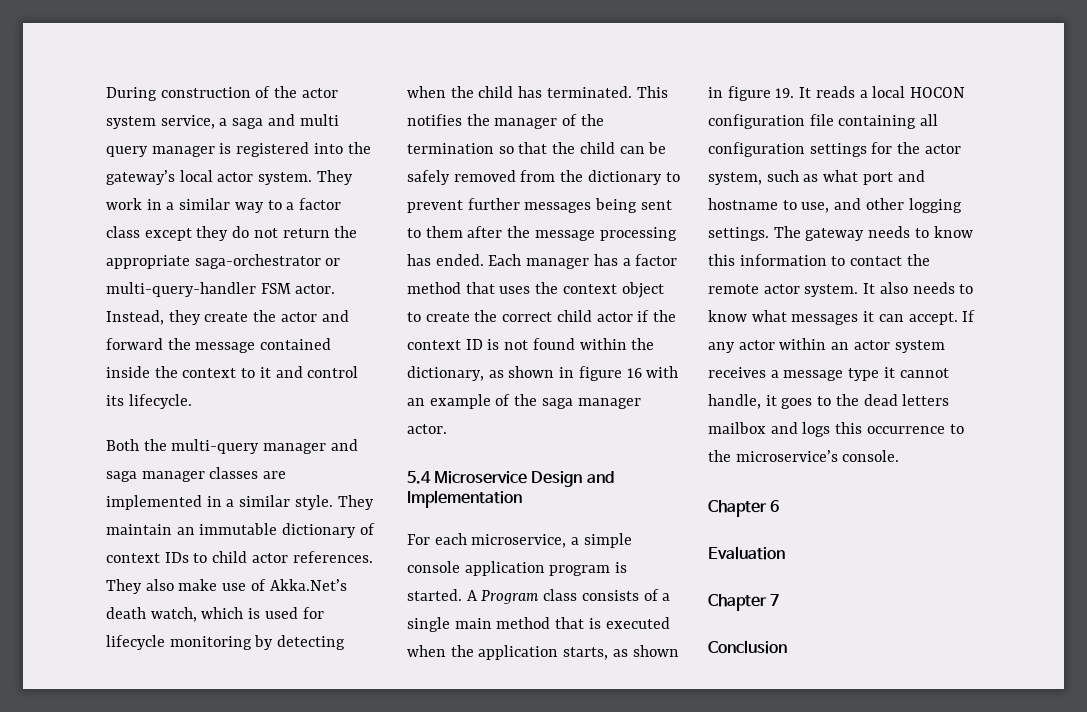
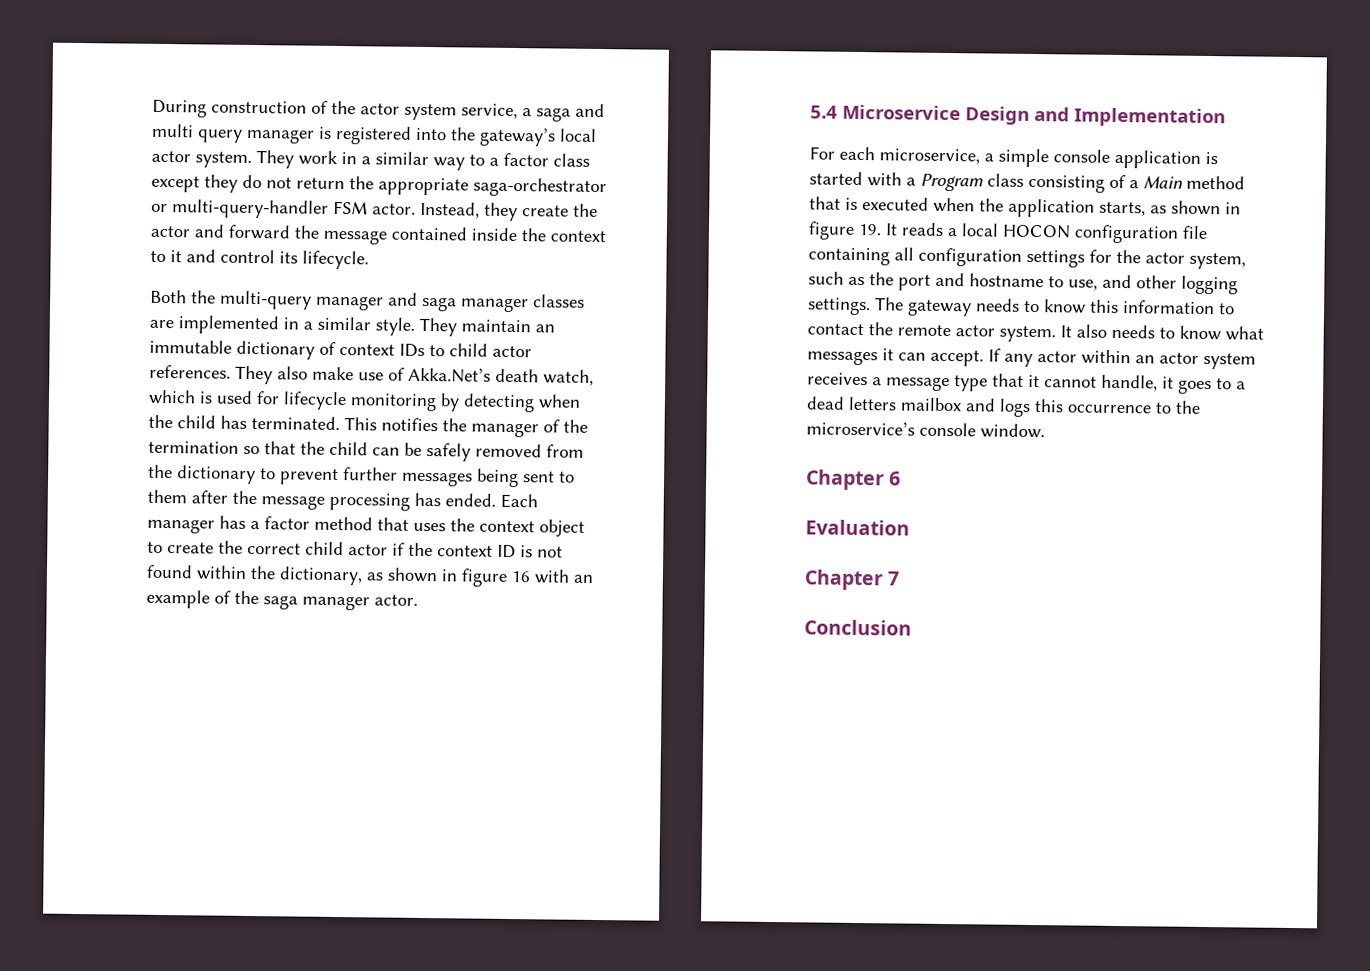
- For each microservice, a simple console application program is started. A Program class consists of a single main method that is executed when the application starts, as shown in figure 19. It reads a local HOCON configuration file containing all configuration settings for the actor system, such as what port and hostname to use, and other logging settings.
+ For each microservice, a simple console application is started with a Program class consisting of a Main method that is executed when the application starts, as shown in figure 19. It reads a local HOCON configuration file containing all configuration settings for the actor system, such as the port and hostname to use, and other logging settings.
- If any actor within an actor system receives a message type it cannot handle, it goes to the dead letters mailbox and logs this occurrence to the microservice’s console.
+ If any actor within an actor system receives a message type that it cannot handle, it goes to a dead letters mailbox and logs this occurrence to the microservice’s console window.

